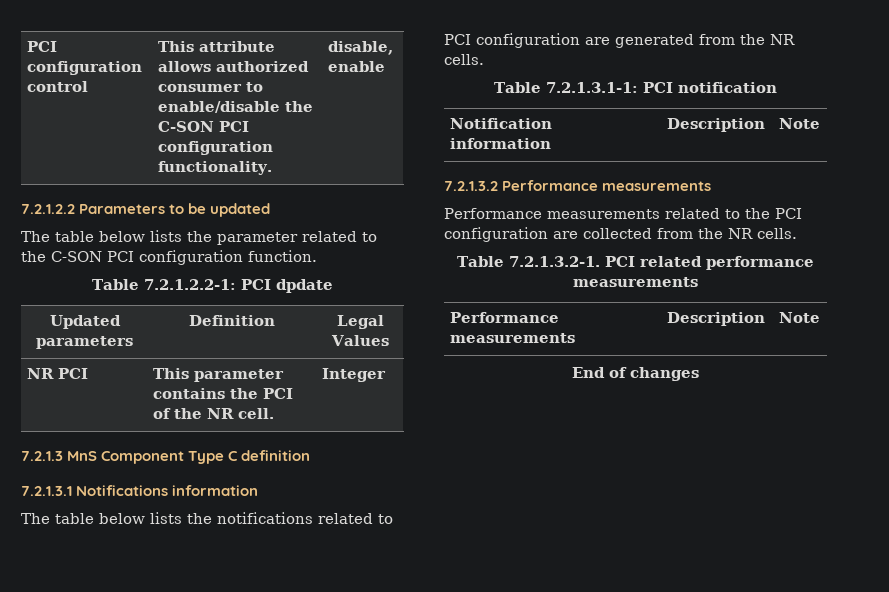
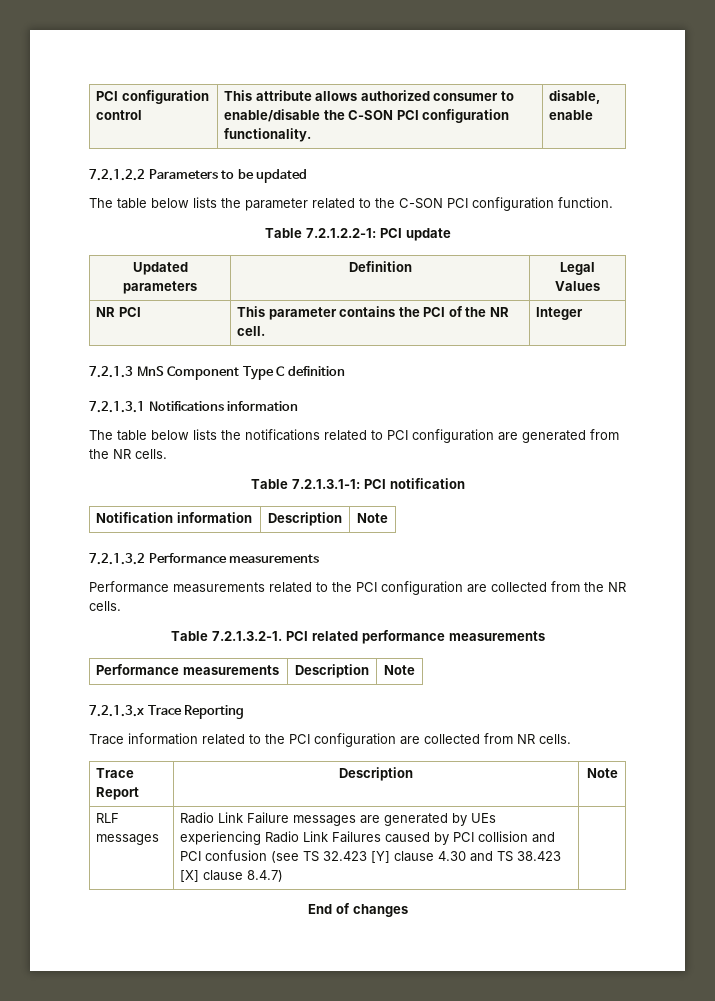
- Table 7.2.1.2.2-1: PCI dpdate
+ Table 7.2.1.2.2-1: PCI update
+ 7.2.1.3.x Trace Reporting
+ Trace information related to the PCI configuration are collected from NR cells.
+ Trace Report | Description | Note
+ RLF messages | Radio Link Failure messages are generated by UEs experiencing Radio Link Failures caused by PCI collision and PCI confusion (see TS 32.423 [Y] clause 4.30 and TS 38.423 [X] clause 8.4.7) |

